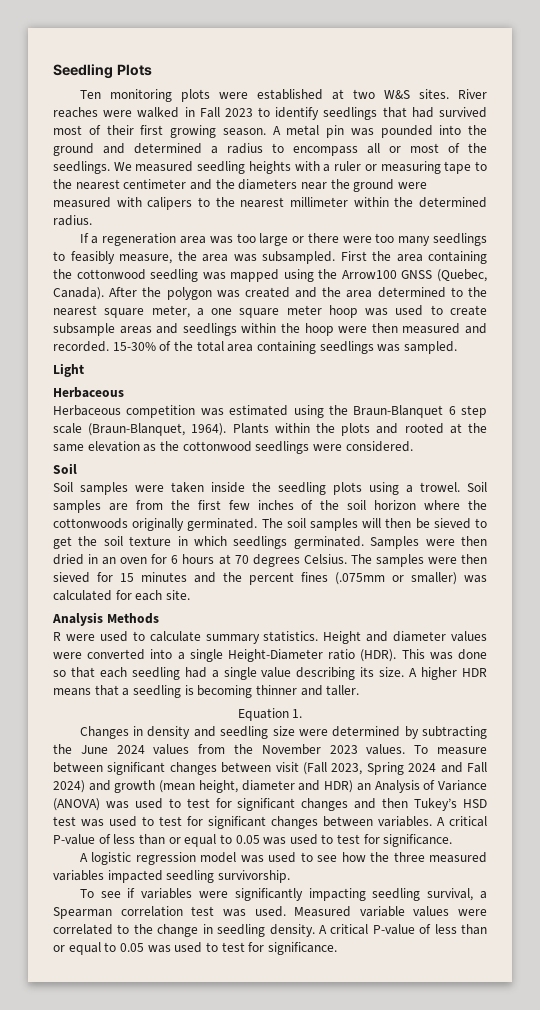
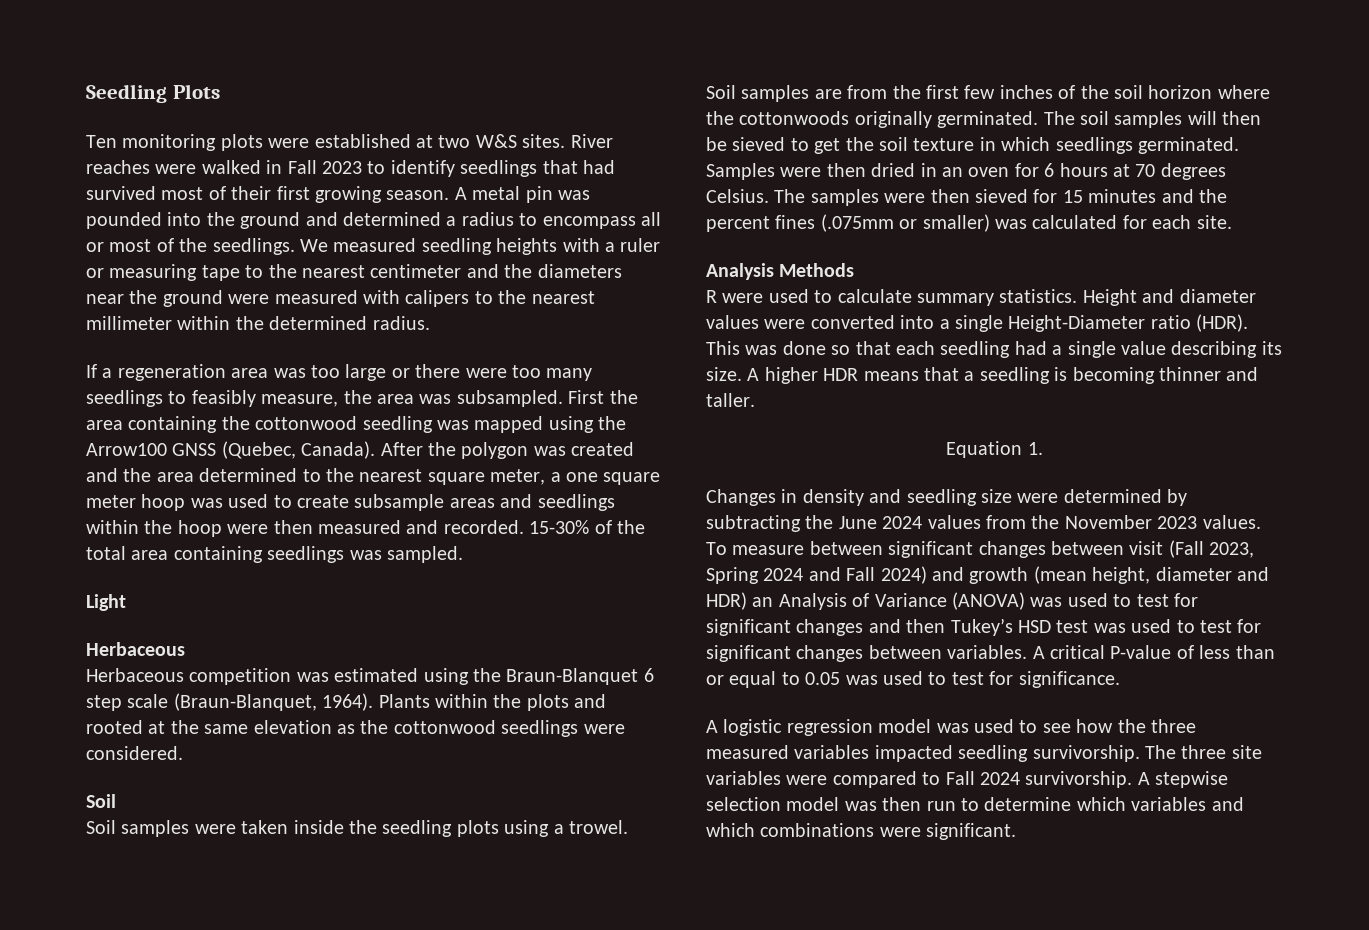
- A logistic regression model was used to see how the three measured variables impacted seedling survivorship.
- To see if variables were significantly impacting seedling survival, a Spearman correlation test was used. Measured variable values were correlated to the change in seedling density. A critical P-value of less than or equal to 0.05 was used to test for significance.
+ A logistic regression model was used to see how the three measured variables impacted seedling survivorship. The three site variables were compared to Fall 2024 survivorship. A stepwise selection model was then run to determine which variables and which combinations were significant.

